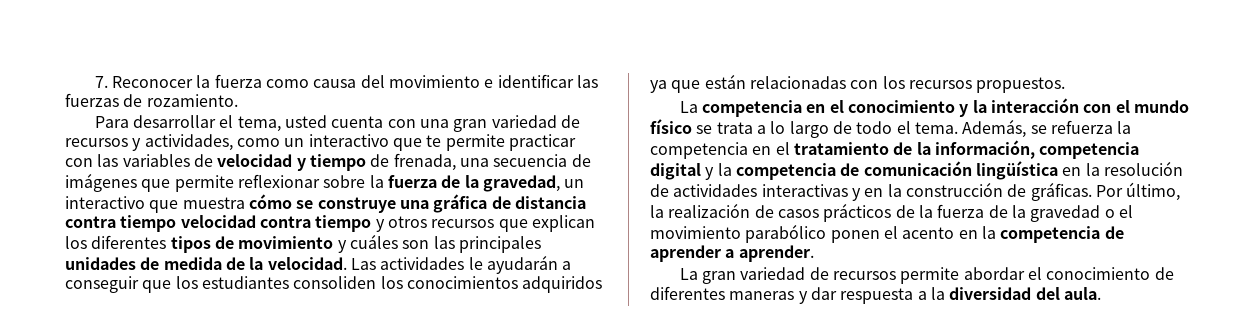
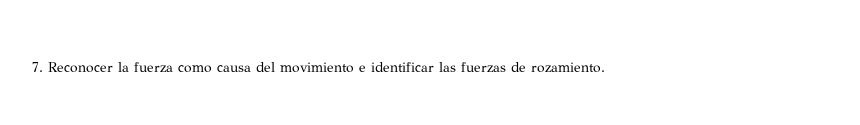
- Para desarrollar el tema, usted cuenta con una gran variedad de recursos y actividades, como un interactivo que te permite practicar con las variables de velocidad y tiempo de frenada, una secuencia de imágenes que permite reflexionar sobre la fuerza de la gravedad, un interactivo que muestra cómo se construye una gráfica de distancia contra tiempo velocidad contra tiempo y otros recursos que explican los diferentes tipos de movimiento y cuáles son las principales unidades de medida de la velocidad. Las actividades le ayudarán a conseguir que los estudiantes consoliden los conocimientos adquiridos ya que están relacionadas con los recursos propuestos.
- La competencia en el conocimiento y la interacción con el mundo físico se trata a lo largo de todo el tema. Además, se refuerza la competencia en el tratamiento de la información, competencia digital y la competencia de comunicación lingüística en la resolución de actividades interactivas y en la construcción de gráficas. Por último, la realización de casos prácticos de la fuerza de la gravedad o el movimiento parabólico ponen el acento en la competencia de aprender a aprender.
- La gran variedad de recursos permite abordar el conocimiento de diferentes maneras y dar respuesta a la diversidad del aula.

